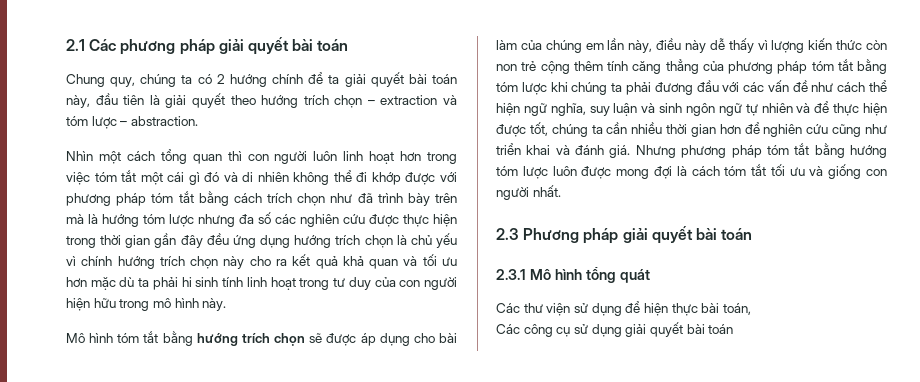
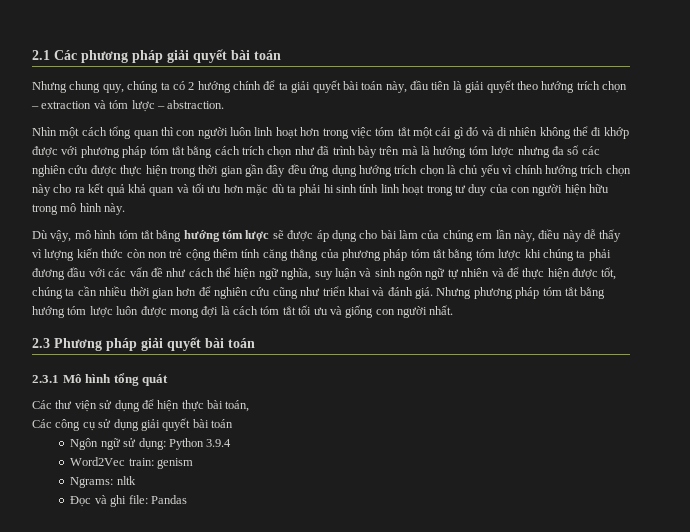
- Chung quy, chúng ta có 2 hướng chính để ta giải quyết bài toán này, đầu tiên là giải quyết theo hướng trích chọn – extraction và tóm lược – abstraction.
+ Nhưng chung quy, chúng ta có 2 hướng chính để ta giải quyết bài toán này, đầu tiên là giải quyết theo hướng trích chọn – extraction và tóm lược – abstraction.
- Mô hình tóm tắt bằng hướng trích chọn sẽ được áp dụng cho bài làm của chúng em lần này, điều này dễ thấy vì lượng kiến thức còn non trẻ cộng thêm tính căng thẳng của phương pháp tóm tắt bằng tóm lược khi chúng ta phải đương đầu với các vấn đề như cách thể hiện ngữ nghĩa, suy luận và sinh ngôn ngữ tự nhiên và để thực hiện được tốt, chúng ta cần nhiều thời gian hơn để nghiên cứu cũng như triển khai và đánh giá.
+ Dù vậy, mô hình tóm tắt bằng hướng tóm lược sẽ được áp dụng cho bài làm của chúng em lần này, điều này dễ thấy vì lượng kiến thức còn non trẻ cộng thêm tính căng thẳng của phương pháp tóm tắt bằng tóm lược khi chúng ta phải đương đầu với các vấn đề như cách thể hiện ngữ nghĩa, suy luận và sinh ngôn ngữ tự nhiên và để thực hiện được tốt, chúng ta cần nhiều thời gian hơn để nghiên cứu cũng như triển khai và đánh giá.
+ Ngôn ngữ sử dụng: Python 3.9.4
+ Word2Vec train: genism
+ Ngrams: nltk
+ Đọc và ghi file: Pandas

